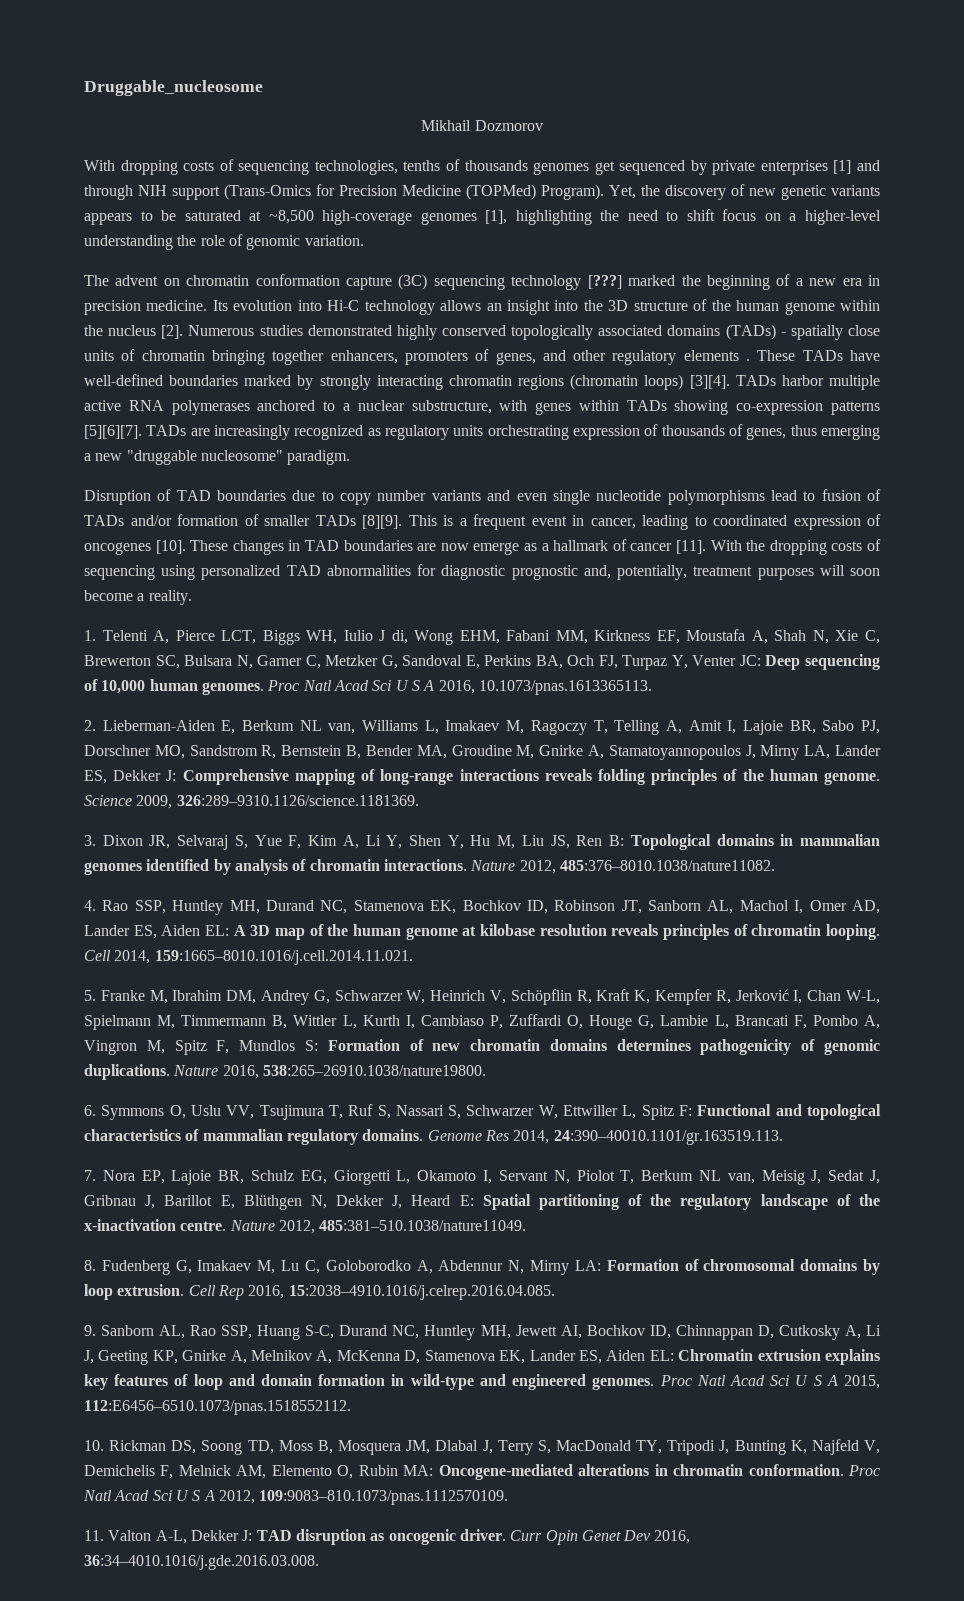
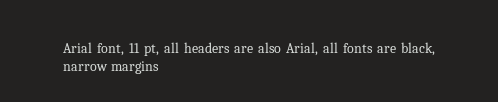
- Druggable_nucleosome
- Mikhail Dozmorov
- With dropping costs of sequencing technologies, tenths of thousands genomes get sequenced by private enterprises [1] and through NIH support (Trans-Omics for Precision Medicine (TOPMed) Program). Yet, the discovery of new genetic variants appears to be saturated at ~8,500 high-coverage genomes [1], highlighting the need to shift focus on a higher-level understanding the role of genomic variation.
- The advent on chromatin conformation capture (3C) sequencing technology [???] marked the beginning of a new era in precision medicine. Its evolution into Hi-C technology allows an insight into the 3D structure of the human genome within the nucleus [2]. Numerous studies demonstrated highly conserved topologically associated domains (TADs) - spatially close units of chromatin bringing together enhancers, promoters of genes, and other regulatory elements . These TADs have well-defined boundaries marked by strongly interacting chromatin regions (chromatin loops) [3][4]. TADs harbor multiple active RNA polymerases anchored to a nuclear substructure, with genes within TADs showing co-expression patterns [5][6][7]. TADs are increasingly recognized as regulatory units orchestrating expression of thousands of genes, thus emerging a new "druggable nucleosome" paradigm.
- Disruption of TAD boundaries due to copy number variants and even single nucleotide polymorphisms lead to fusion of TADs and/or formation of smaller TADs [8][9]. This is a frequent event in cancer, leading to coordinated expression of oncogenes [10]. These changes in TAD boundaries are now emerge as a hallmark of cancer [11]. With the dropping costs of sequencing using personalized TAD abnormalities for diagnostic prognostic and, potentially, treatment purposes will soon become a reality.
- 1. Telenti A, Pierce LCT, Biggs WH, Iulio J di, Wong EHM, Fabani MM, Kirkness EF, Moustafa A, Shah N, Xie C, Brewerton SC, Bulsara N, Garner C, Metzker G, Sandoval E, Perkins BA, Och FJ, Turpaz Y, Venter JC: Deep sequencing of 10,000 human genomes. Proc Natl Acad Sci U S A 2016, 10.1073/pnas.1613365113.
- 2. Lieberman-Aiden E, Berkum NL van, Williams L, Imakaev M, Ragoczy T, Telling A, Amit I, Lajoie BR, Sabo PJ, Dorschner MO, Sandstrom R, Bernstein B, Bender MA, Groudine M, Gnirke A, Stamatoyannopoulos J, Mirny LA, Lander ES, Dekker J: Comprehensive mapping of long-range interactions reveals folding principles of the human genome. Science 2009, 326:289–9310.1126/science.1181369.
- 3. Dixon JR, Selvaraj S, Yue F, Kim A, Li Y, Shen Y, Hu M, Liu JS, Ren B: Topological domains in mammalian genomes identified by analysis of chromatin interactions. Nature 2012, 485:376–8010.1038/nature11082.
- 4. Rao SSP, Huntley MH, Durand NC, Stamenova EK, Bochkov ID, Robinson JT, Sanborn AL, Machol I, Omer AD, Lander ES, Aiden EL: A 3D map of the human genome at kilobase resolution reveals principles of chromatin looping. Cell 2014, 159:1665–8010.1016/j.cell.2014.11.021.
- 5. Franke M, Ibrahim DM, Andrey G, Schwarzer W, Heinrich V, Schöpflin R, Kraft K, Kempfer R, Jerković I, Chan W-L, Spielmann M, Timmermann B, Wittler L, Kurth I, Cambiaso P, Zuffardi O, Houge G, Lambie L, Brancati F, Pombo A, Vingron M, Spitz F, Mundlos S: Formation of new chromatin domains determines pathogenicity of genomic duplications. Nature 2016, 538:265–26910.1038/nature19800.
- 6. Symmons O, Uslu VV, Tsujimura T, Ruf S, Nassari S, Schwarzer W, Ettwiller L, Spitz F: Functional and topological characteristics of mammalian regulatory domains. Genome Res 2014, 24:390–40010.1101/gr.163519.113.
- 7. Nora EP, Lajoie BR, Schulz EG, Giorgetti L, Okamoto I, Servant N, Piolot T, Berkum NL van, Meisig J, Sedat J, Gribnau J, Barillot E, Blüthgen N, Dekker J, Heard E: Spatial partitioning of the regulatory landscape of the x-inactivation centre. Nature 2012, 485:381–510.1038/nature11049.
- 8. Fudenberg G, Imakaev M, Lu C, Goloborodko A, Abdennur N, Mirny LA: Formation of chromosomal domains by loop extrusion. Cell Rep 2016, 15:2038–4910.1016/j.celrep.2016.04.085.
- 9. Sanborn AL, Rao SSP, Huang S-C, Durand NC, Huntley MH, Jewett AI, Bochkov ID, Chinnappan D, Cutkosky A, Li J, Geeting KP, Gnirke A, Melnikov A, McKenna D, Stamenova EK, Lander ES, Aiden EL: Chromatin extrusion explains key features of loop and domain formation in wild-type and engineered genomes. Proc Natl Acad Sci U S A 2015, 112:E6456–6510.1073/pnas.1518552112.
- 10. Rickman DS, Soong TD, Moss B, Mosquera JM, Dlabal J, Terry S, MacDonald TY, Tripodi J, Bunting K, Najfeld V, Demichelis F, Melnick AM, Elemento O, Rubin MA: Oncogene-mediated alterations in chromatin conformation. Proc Natl Acad Sci U S A 2012, 109:9083–810.1073/pnas.1112570109.
- 11. Valton A-L, Dekker J: TAD disruption as oncogenic driver. Curr Opin Genet Dev 2016, 36:34–4010.1016/j.gde.2016.03.008.
+ Arial font, 11 pt, all headers are also Arial, all fonts are black, narrow margins

